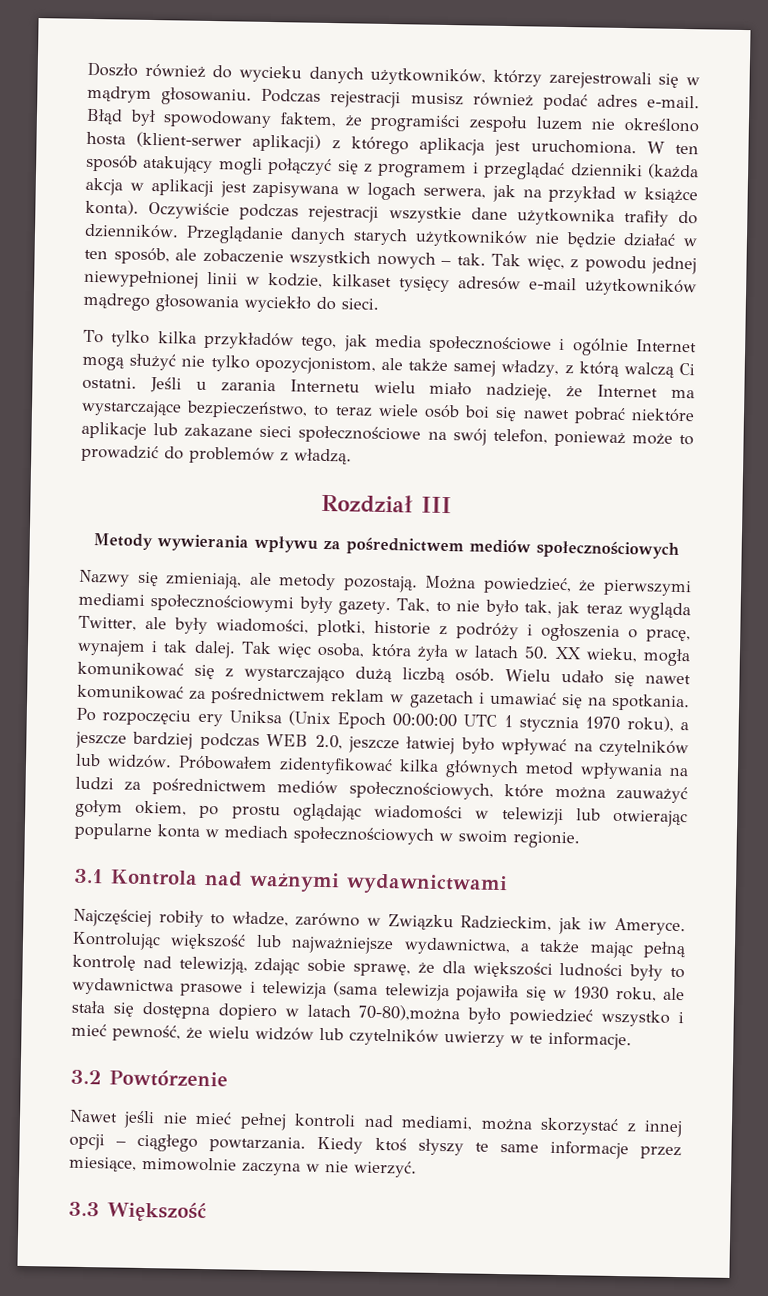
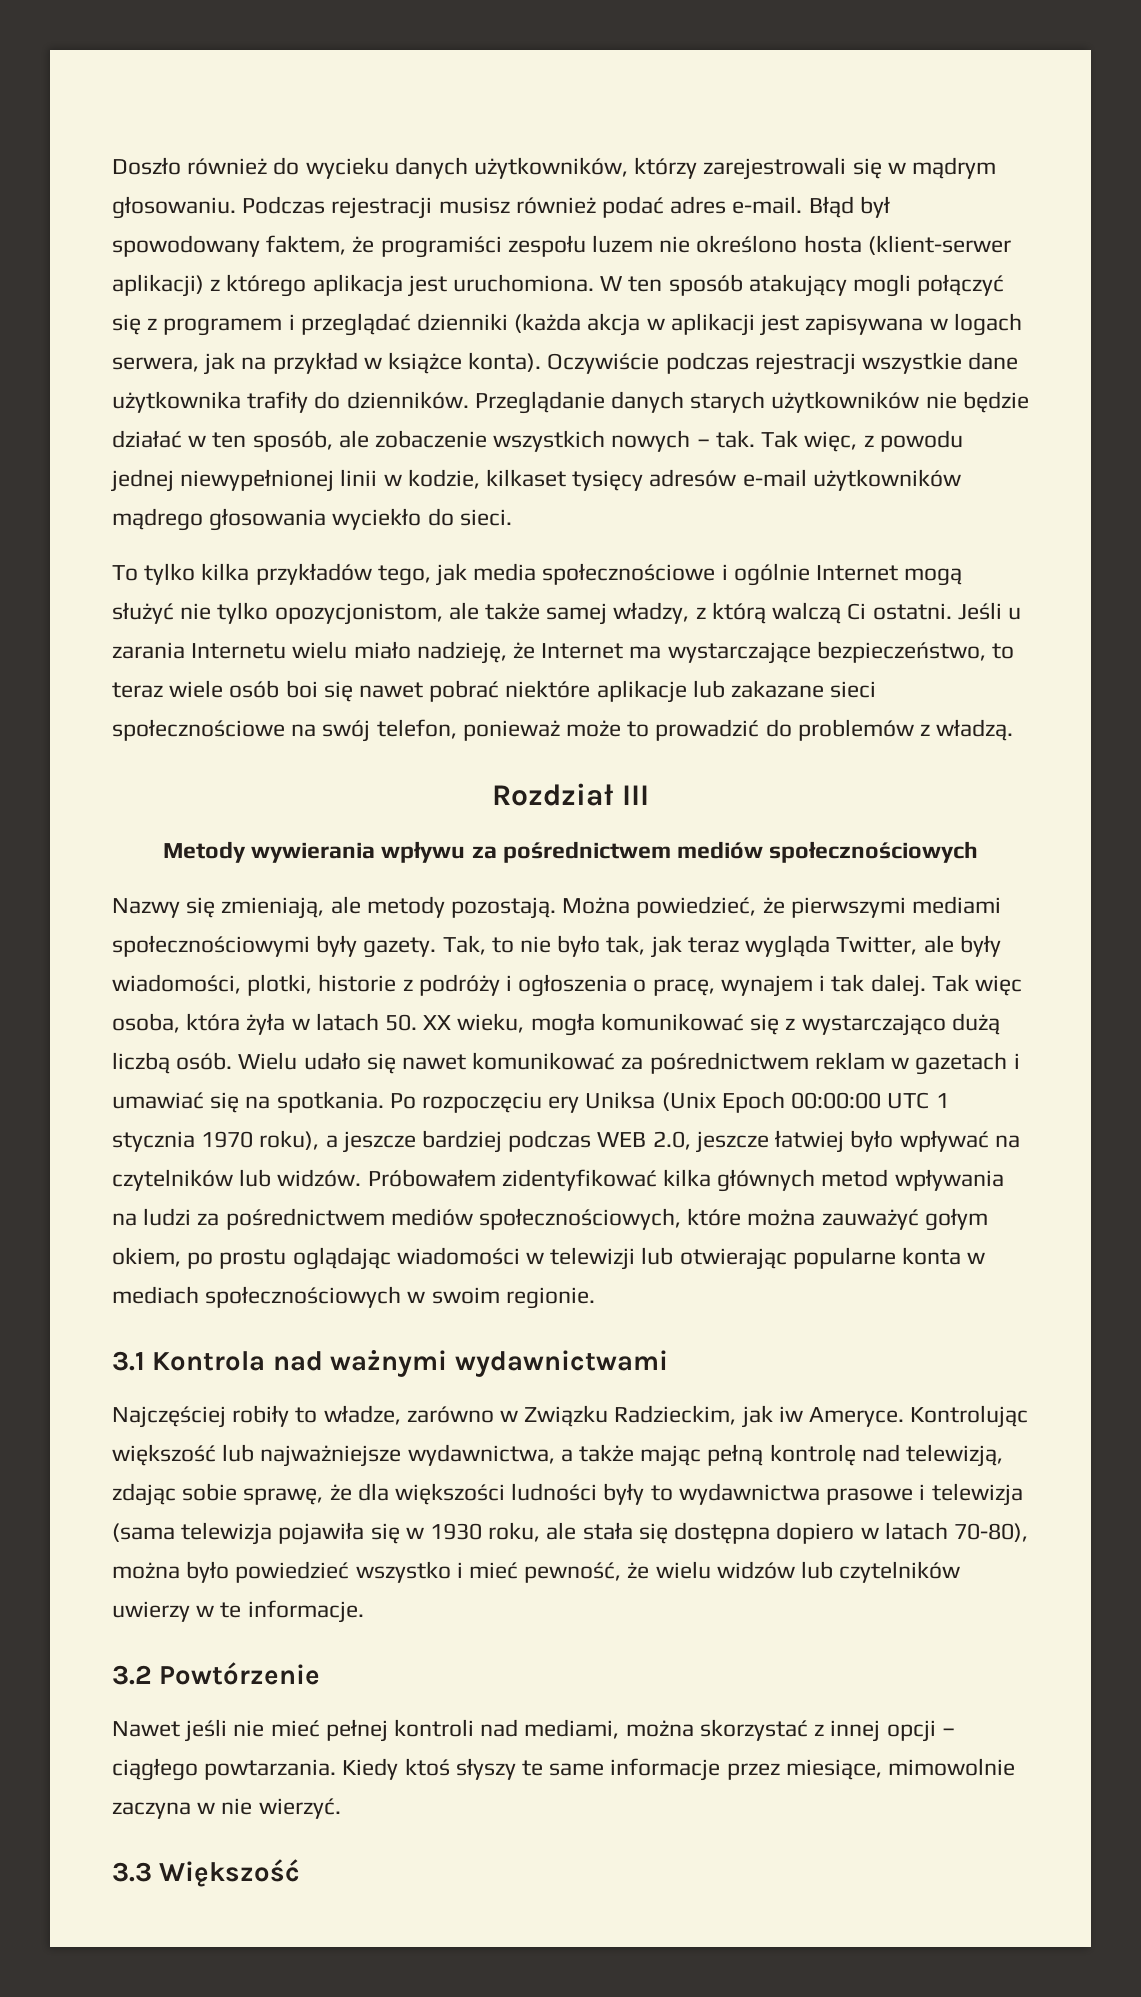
- Kontrolując większość lub najważniejsze wydawnictwa, a także mając pełną kontrolę nad telewizją, zdając sobie sprawę, że dla większości ludności były to wydawnictwa prasowe i telewizja (sama telewizja pojawiła się w 1930 roku, ale stała się dostępna dopiero w latach 70-80),można było powiedzieć wszystko i mieć pewność, że wielu widzów lub czytelników uwierzy w te informacje.
+ Kontrolując większość lub najważniejsze wydawnictwa, a także mając pełną kontrolę nad telewizją, zdając sobie sprawę, że dla większości ludności były to wydawnictwa prasowe i telewizja (sama telewizja pojawiła się w 1930 roku, ale stała się dostępna dopiero w latach 70-80), można było powiedzieć wszystko i mieć pewność, że wielu widzów lub czytelników uwierzy w te informacje.

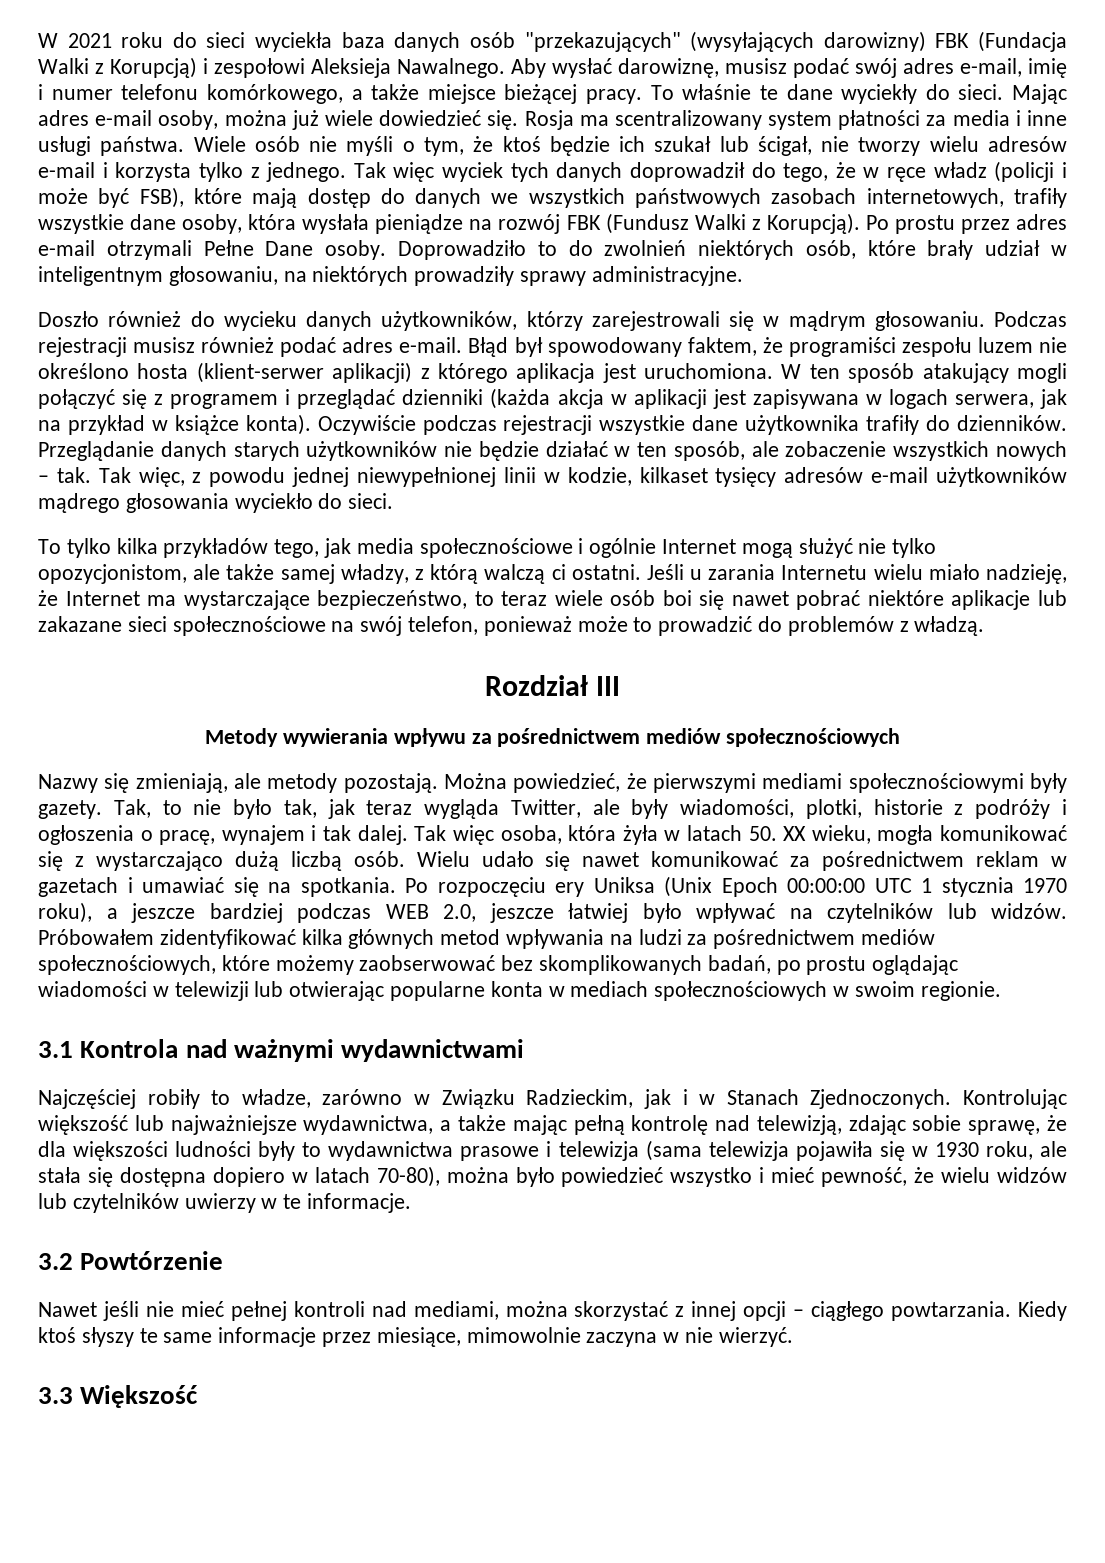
+ W 2021 roku do sieci wyciekła baza danych osób "przekazujących" (wysyłających darowizny) FBK (Fundacja Walki z Korupcją) i zespołowi Aleksieja Nawalnego. Aby wysłać darowiznę, musisz podać swój adres e-mail, imię i numer telefonu komórkowego, a także miejsce bieżącej pracy. To właśnie te dane wyciekły do sieci. Mając adres e-mail osoby, można już wiele dowiedzieć się. Rosja ma scentralizowany system płatności za media i inne usługi państwa. Wiele osób nie myśli o tym, że ktoś będzie ich szukał lub ścigał, nie tworzy wielu adresów e-mail i korzysta tylko z jednego. Tak więc wyciek tych danych doprowadził do tego, że w ręce władz (policji i może być FSB), które mają dostęp do danych we wszystkich państwowych zasobach internetowych, trafiły wszystkie dane osoby, która wysłała pieniądze na rozwój FBK (Fundusz Walki z Korupcją). Po prostu przez adres e-mail otrzymali Pełne Dane osoby. Doprowadziło to do zwolnień niektórych osób, które brały udział w inteligentnym głosowaniu, na niektórych prowadziły sprawy administracyjne.
- To tylko kilka przykładów tego, jak media społecznościowe i ogólnie Internet mogą służyć nie tylko opozycjonistom, ale także samej władzy, z którą walczą Ci ostatni.
+ To tylko kilka przykładów tego, jak media społecznościowe i ogólnie Internet mogą służyć nie tylko opozycjonistom, ale także samej władzy, z którą walczą ci ostatni.
- Próbowałem zidentyfikować kilka głównych metod wpływania na ludzi za pośrednictwem mediów społecznościowych, które można zauważyć gołym okiem, po prostu oglądając wiadomości w telewizji lub otwierając popularne konta w mediach społecznościowych w swoim regionie.
+ Próbowałem zidentyfikować kilka głównych metod wpływania na ludzi za pośrednictwem mediów społecznościowych, które możemy zaobserwować bez skomplikowanych badań, po prostu oglądając wiadomości w telewizji lub otwierając popularne konta w mediach społecznościowych w swoim regionie.
- Najczęściej robiły to władze, zarówno w Związku Radzieckim, jak iw Ameryce.
+ Najczęściej robiły to władze, zarówno w Związku Radzieckim, jak i w Stanach Zjednoczonych.

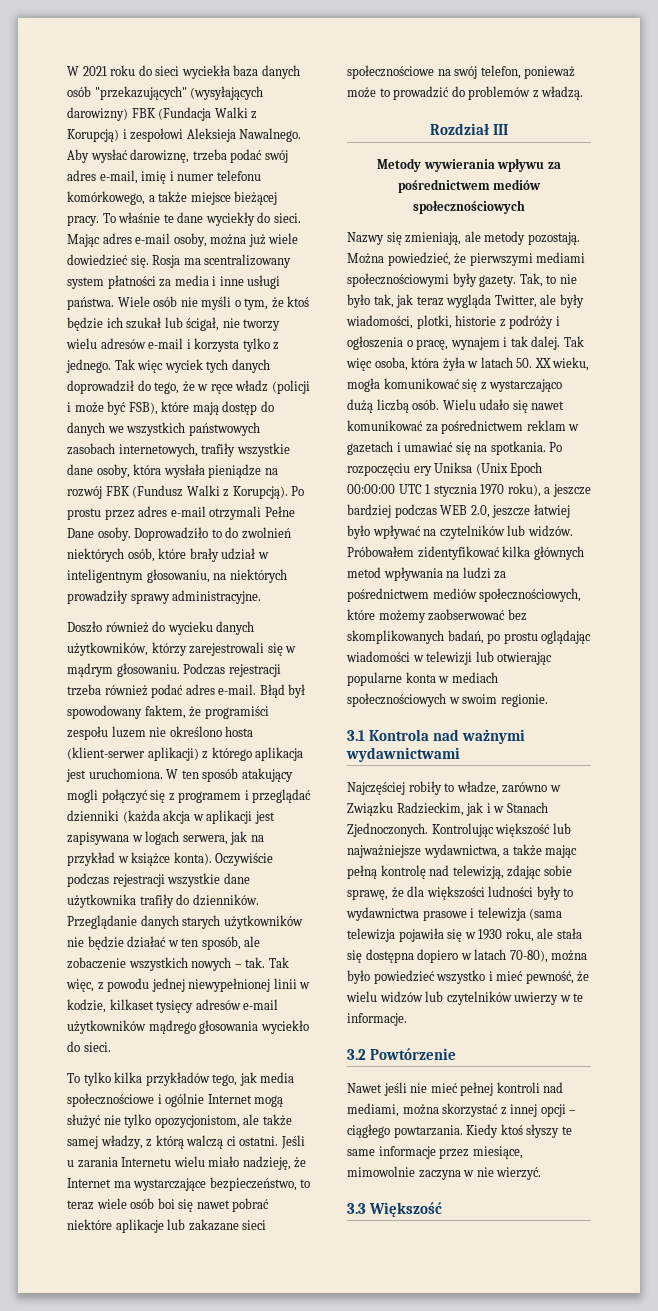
- Aby wysłać darowiznę, musisz podać swój adres e-mail, imię i numer telefonu komórkowego, a także miejsce bieżącej pracy.
+ Aby wysłać darowiznę, trzeba podać swój adres e-mail, imię i numer telefonu komórkowego, a także miejsce bieżącej pracy.
- Podczas rejestracji musisz również podać adres e-mail.
+ Podczas rejestracji trzeba również podać adres e-mail.

